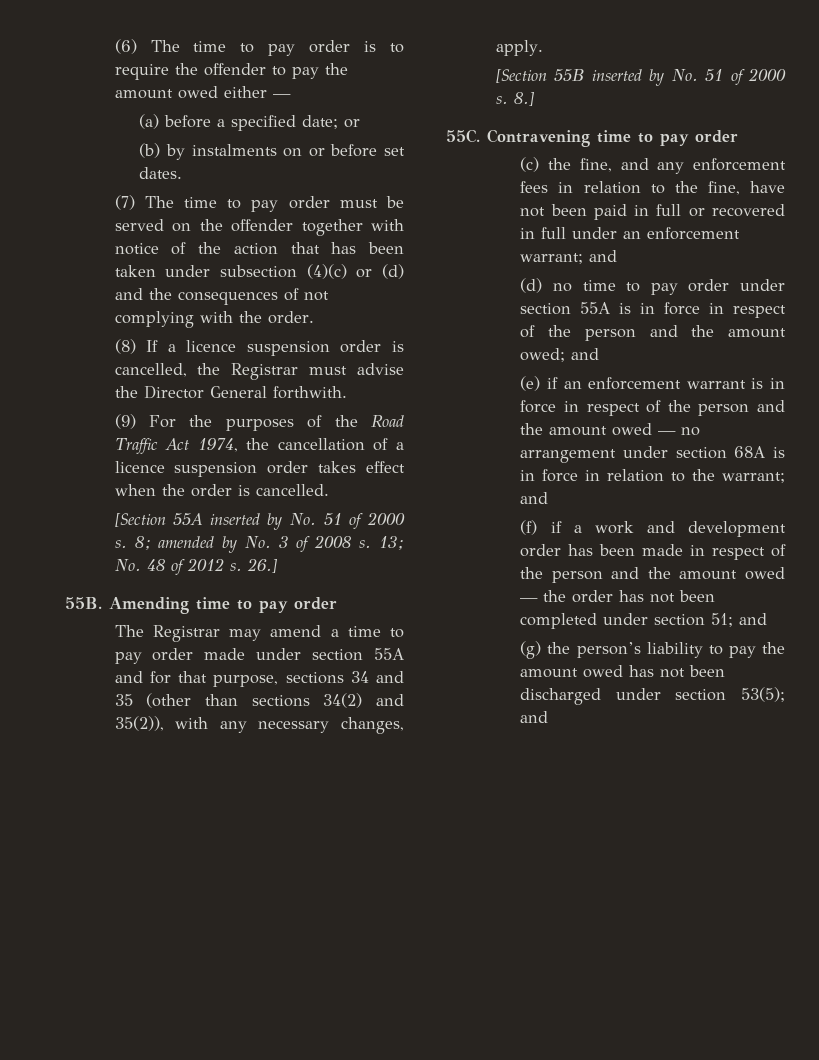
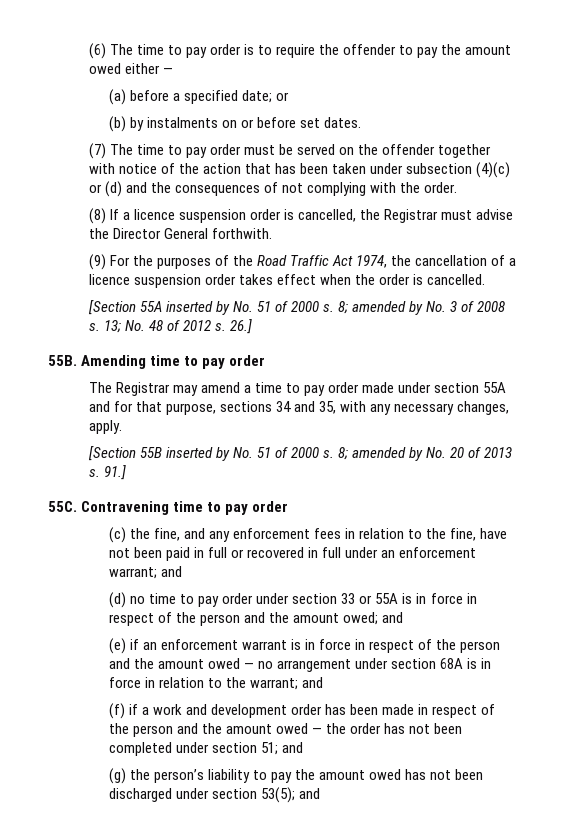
- The Registrar may amend a time to pay order made under section 55A and for that purpose, sections 34 and 35 (other than sections 34(2) and 35(2)), with any necessary changes, apply.
+ The Registrar may amend a time to pay order made under section 55A and for that purpose, sections 34 and 35, with any necessary changes, apply.
- 8.]
+ 8; amended by No. 20 of 2013 s. 91.]
- (d) no time to pay order under section 55A is in force in respect of the person and the amount owed; and
+ (d) no time to pay order under section 33 or 55A is in force in respect of the person and the amount owed; and

